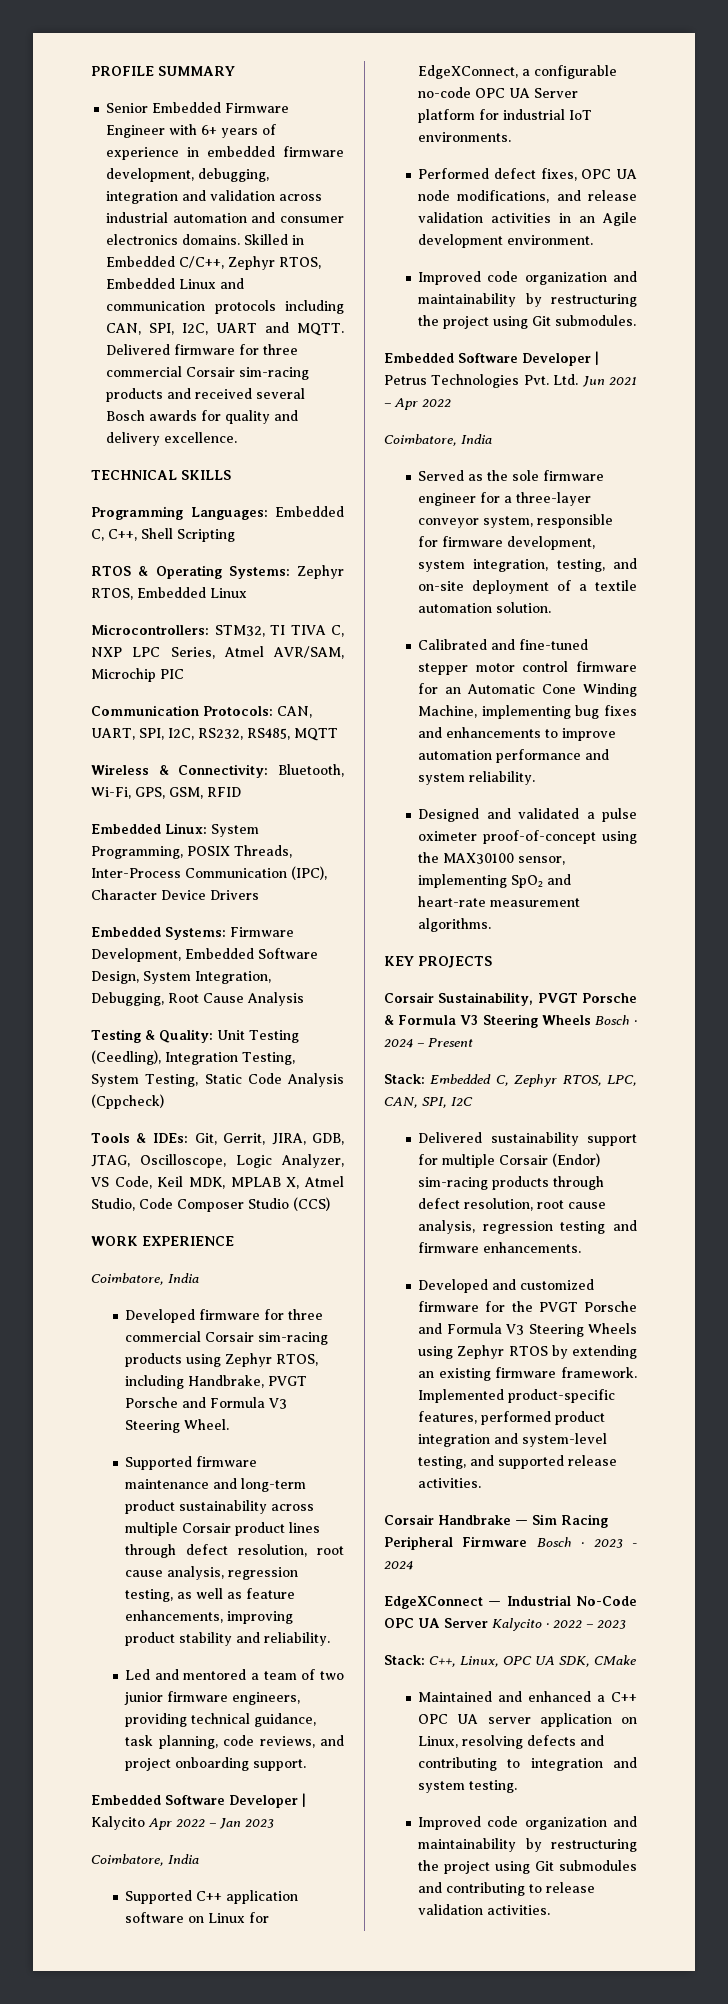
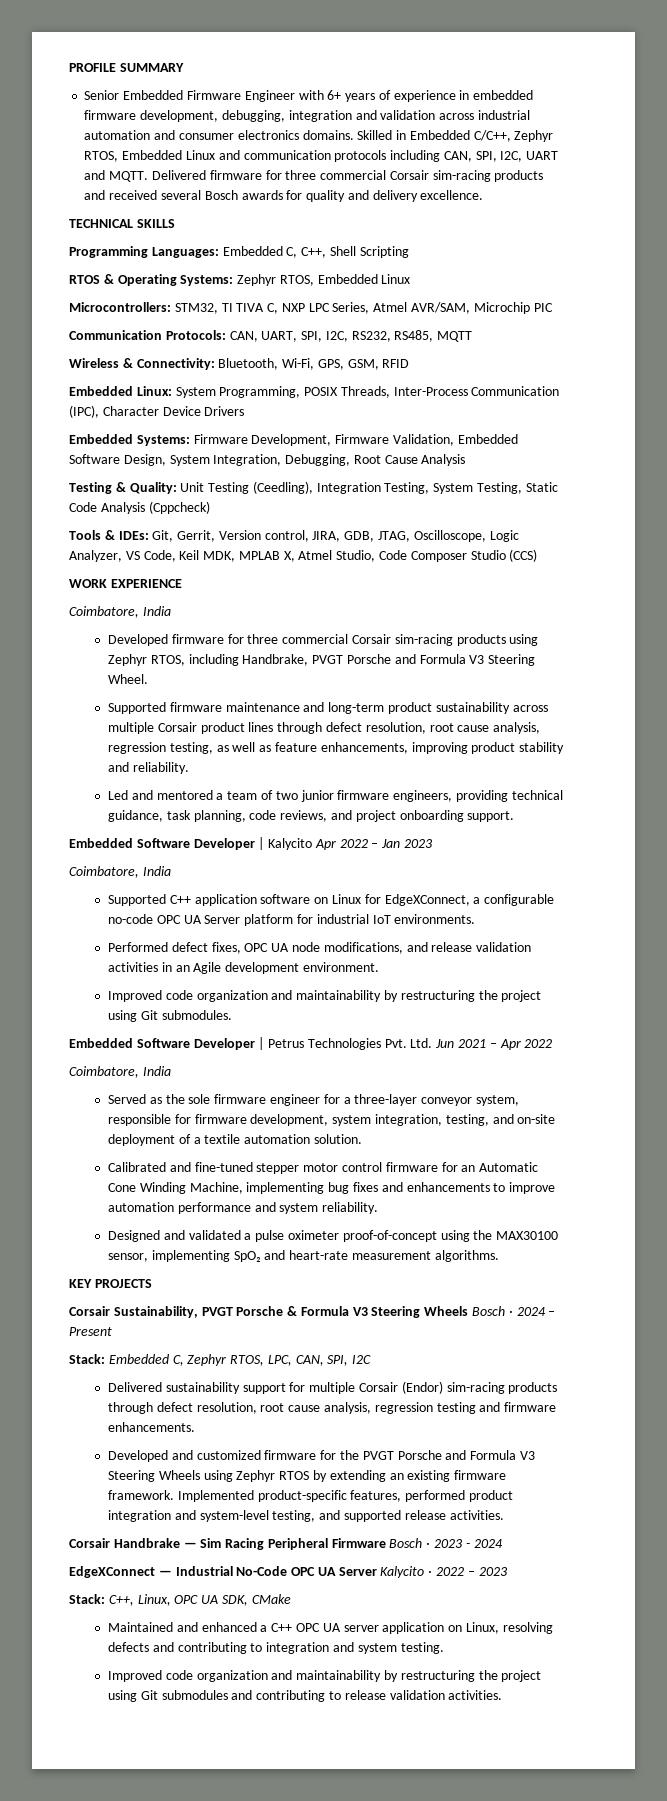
- Embedded Systems: Firmware Development, Embedded Software Design, System Integration, Debugging, Root Cause Analysis
+ Embedded Systems: Firmware Development, Firmware Validation, Embedded Software Design, System Integration, Debugging, Root Cause Analysis
- Tools & IDEs: Git, Gerrit, JIRA, GDB, JTAG, Oscilloscope, Logic Analyzer, VS Code, Keil MDK, MPLAB X, Atmel Studio, Code Composer Studio (CCS)
+ Tools & IDEs: Git, Gerrit, Version control, JIRA, GDB, JTAG, Oscilloscope, Logic Analyzer, VS Code, Keil MDK, MPLAB X, Atmel Studio, Code Composer Studio (CCS)

